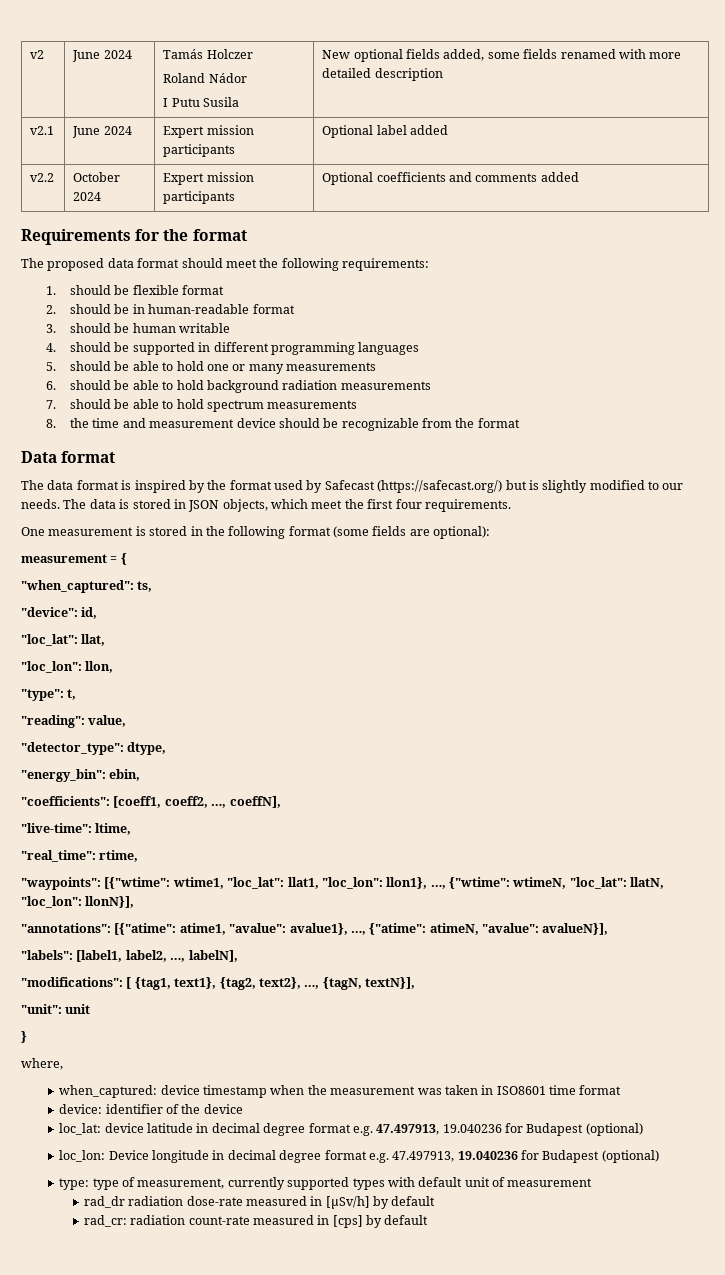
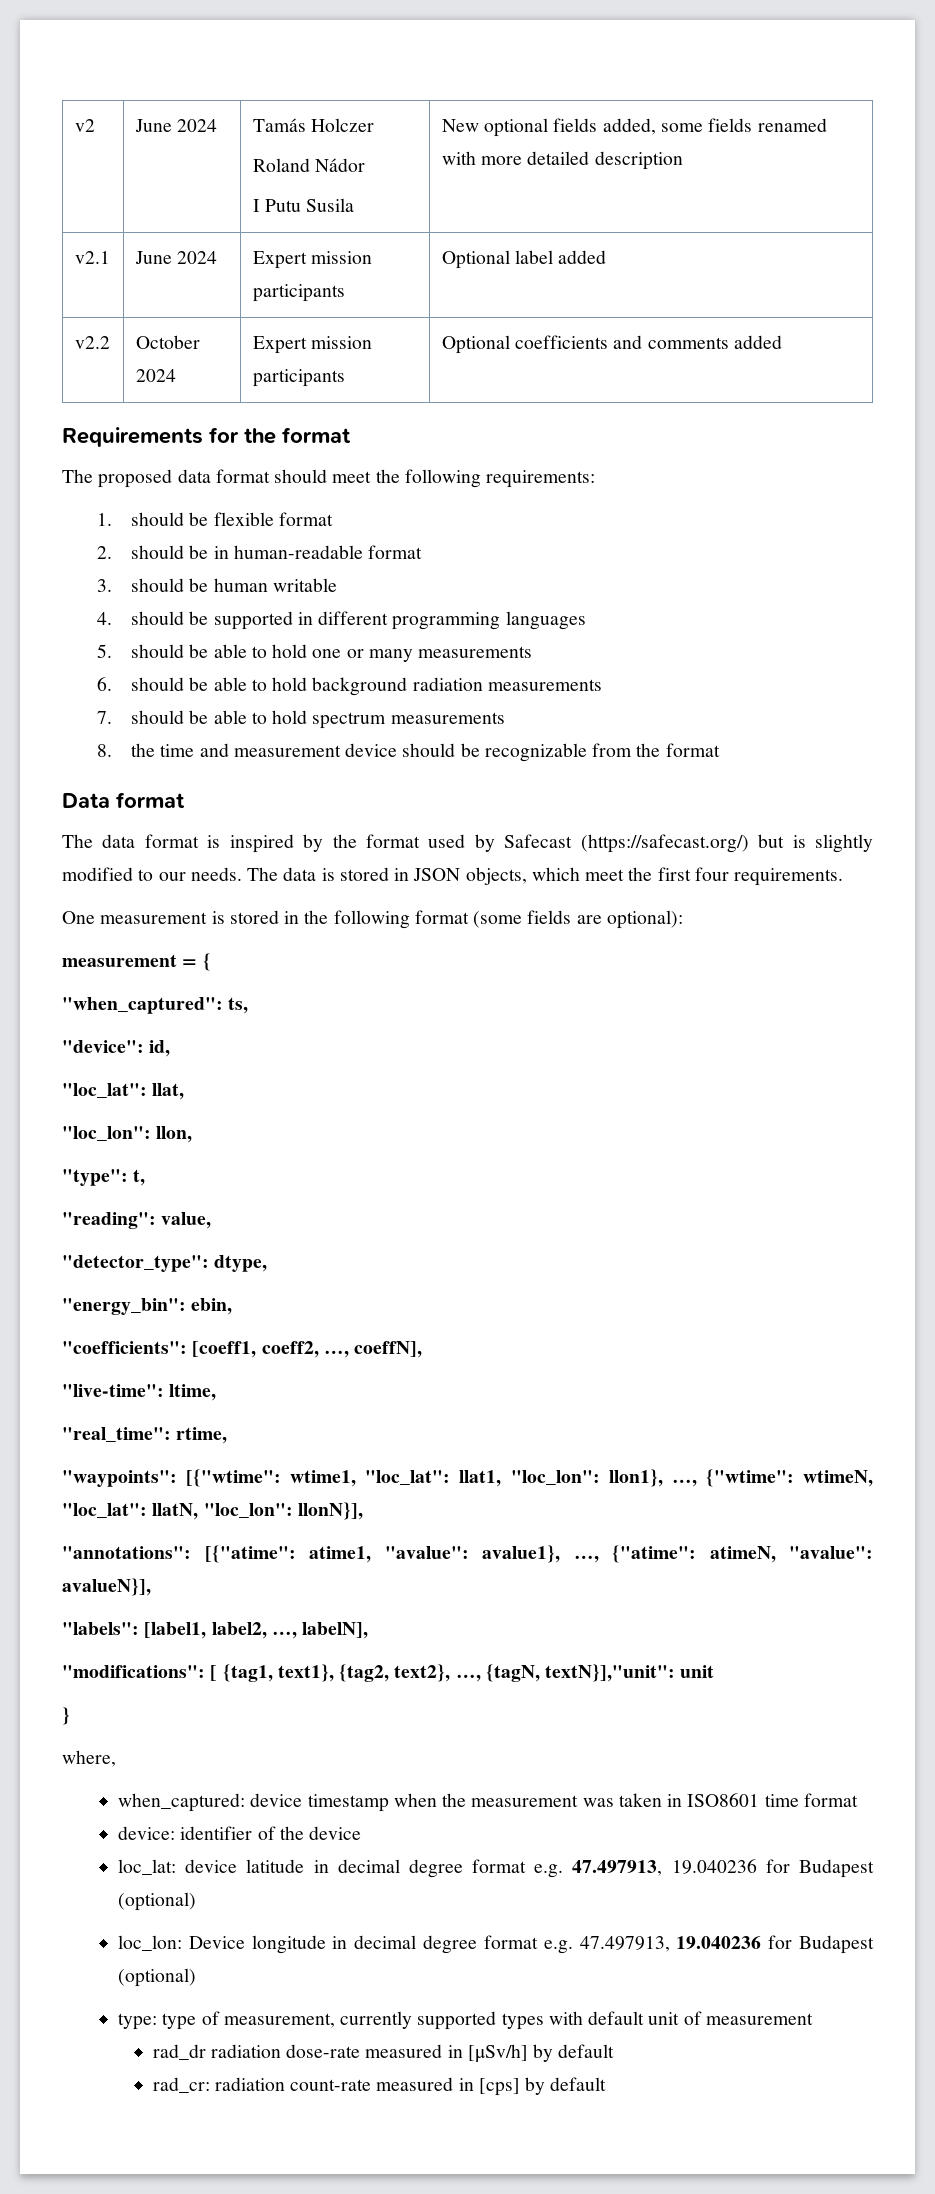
- "modifications": [ {tag1, text1}, {tag2, text2}, …, {tagN, textN}],
- "unit": unit
+ "modifications": [ {tag1, text1}, {tag2, text2}, …, {tagN, textN}],"unit": unit

